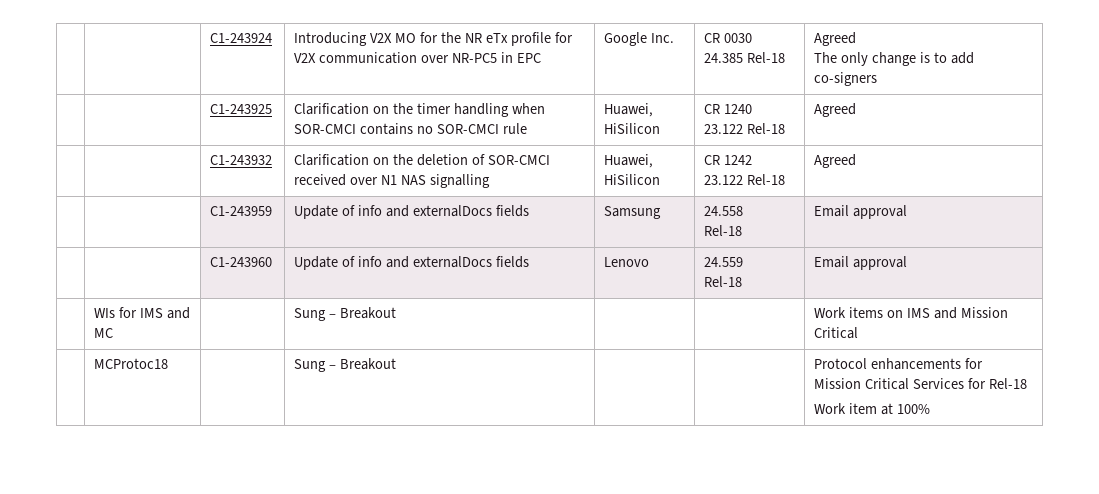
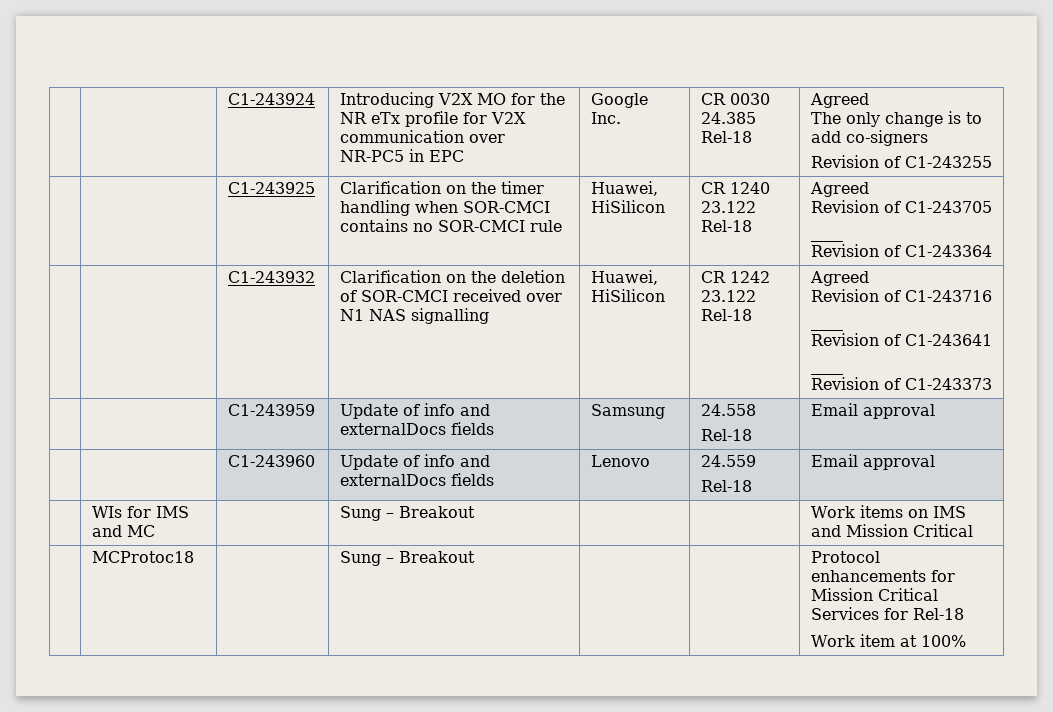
  | | C1-243924 | Introducing V2X MO for the NR eTx profile for V2X communication over NR-PC5 in EPC | Google Inc. | CR 0030 24.385 Rel-18 | Agreed
  The only change is to add co-signers
+ Revision of C1-243255
  | | C1-243925 | Clarification on the timer handling when SOR-CMCI contains no SOR-CMCI rule | Huawei, HiSilicon | CR 1240 23.122 Rel-18 | Agreed
+ Revision of C1-243705
+ ____
+ Revision of C1-243364
  | | C1-243932 | Clarification on the deletion of SOR-CMCI received over N1 NAS signalling | Huawei, HiSilicon | CR 1242 23.122 Rel-18 | Agreed
+ Revision of C1-243716
+ ____
+ Revision of C1-243641
+ ____
+ Revision of C1-243373

